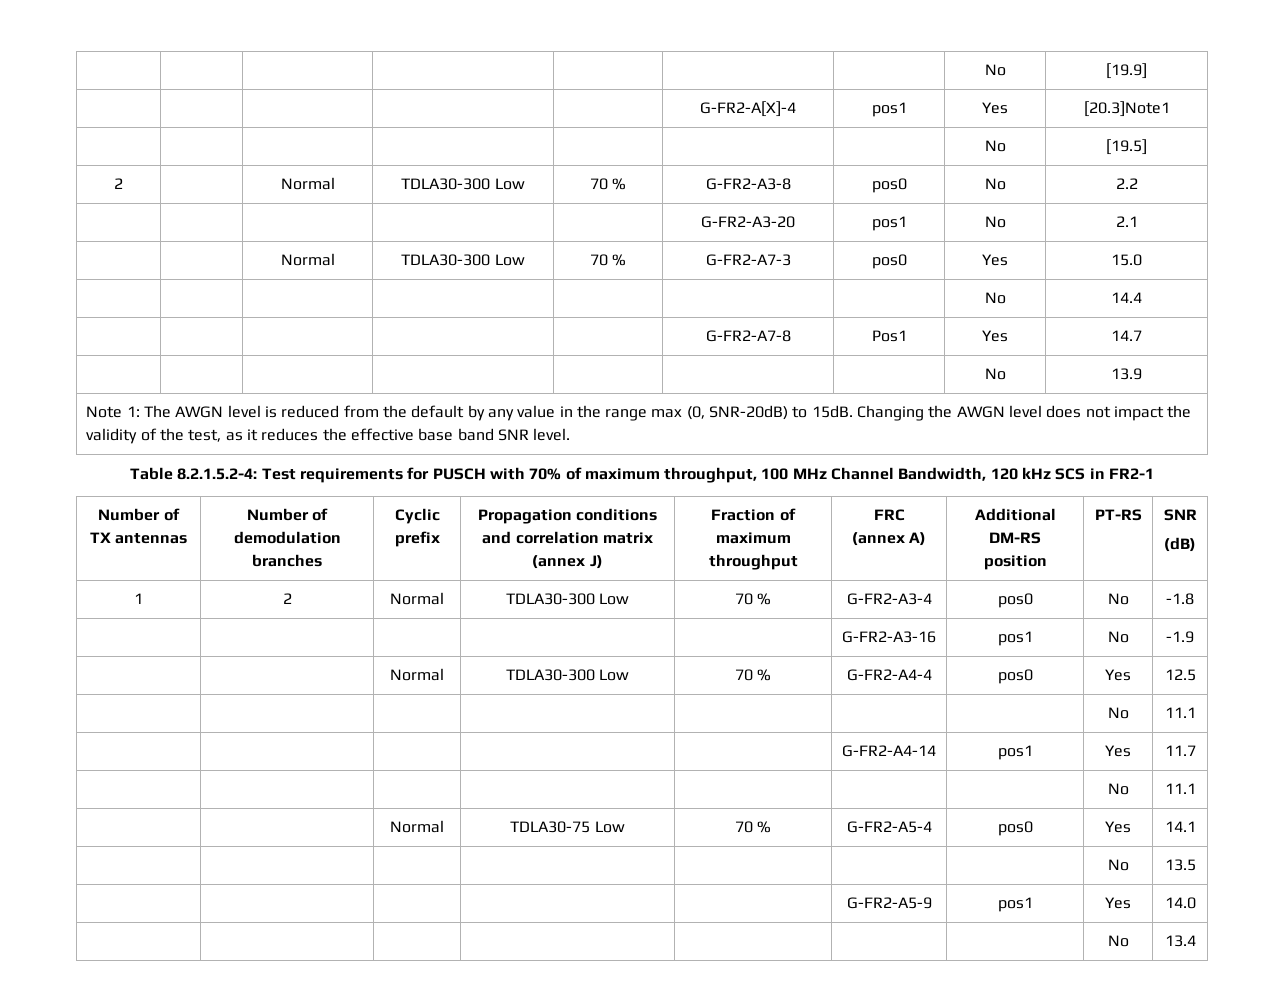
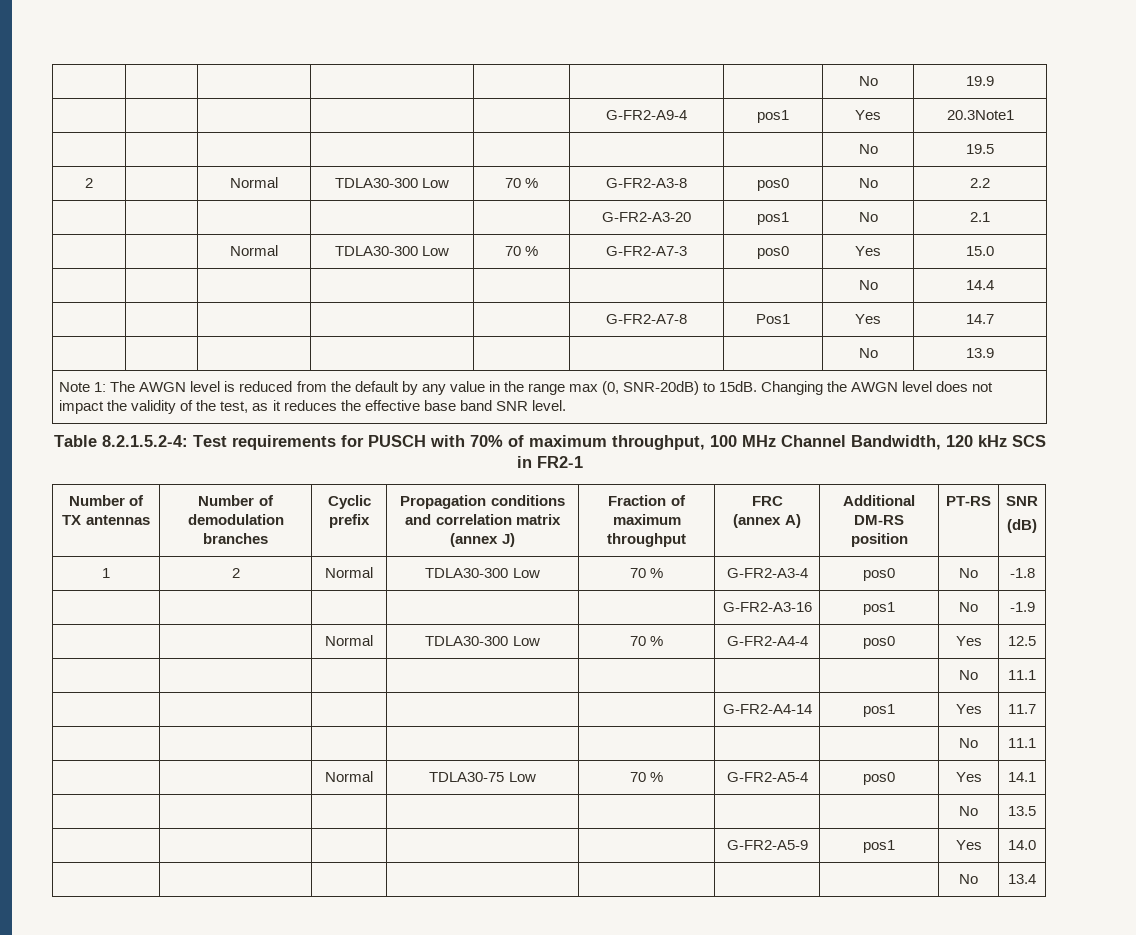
- | | | | | | | No | [19.9]
- | | | | | G-FR2-A[X]-4 | pos1 | Yes | [20.3]Note1
- | | | | | | | No | [19.5]
+ | | | | | | | No | 19.9
+ | | | | | G-FR2-A9-4 | pos1 | Yes | 20.3Note1
+ | | | | | | | No | 19.5

